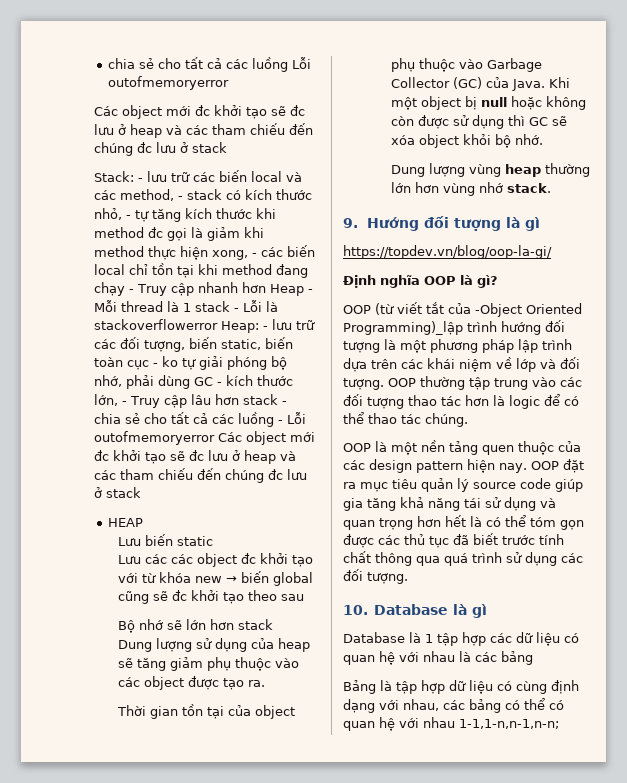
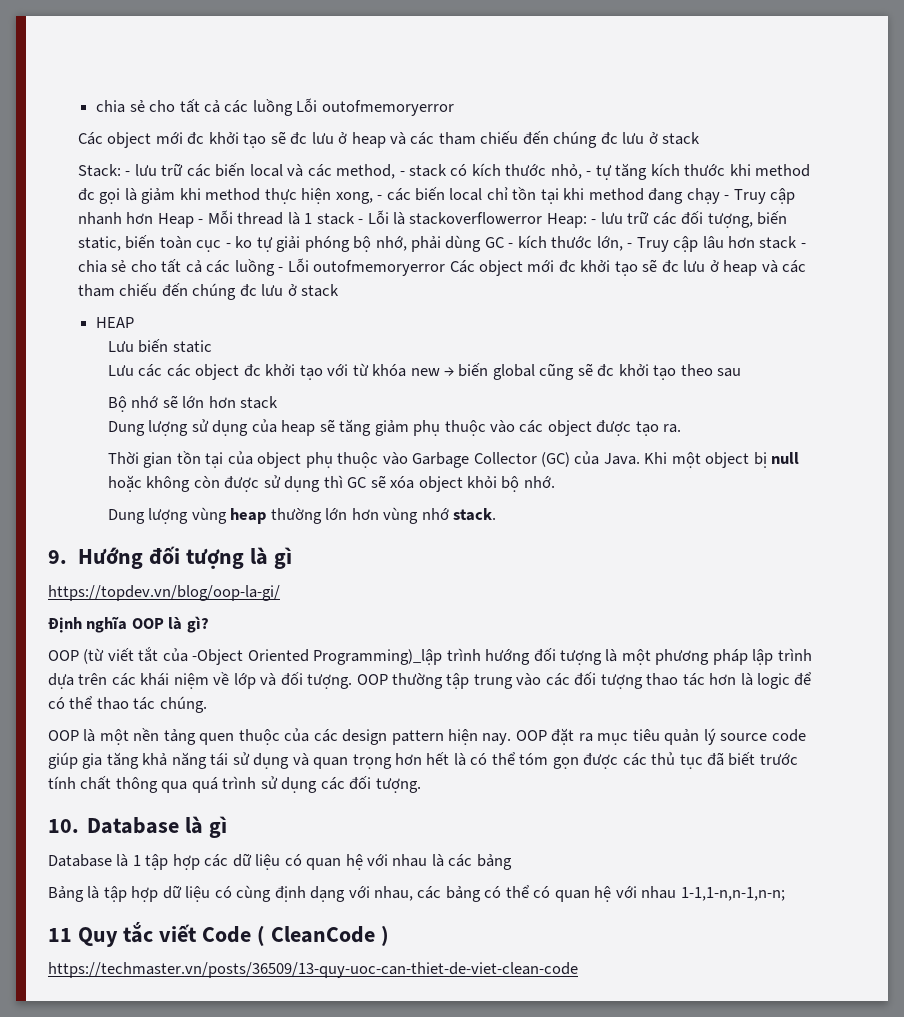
+ 11 Quy tắc viết Code ( CleanCode )
+ https://techmaster.vn/posts/36509/13-quy-uoc-can-thiet-de-viet-clean-code

